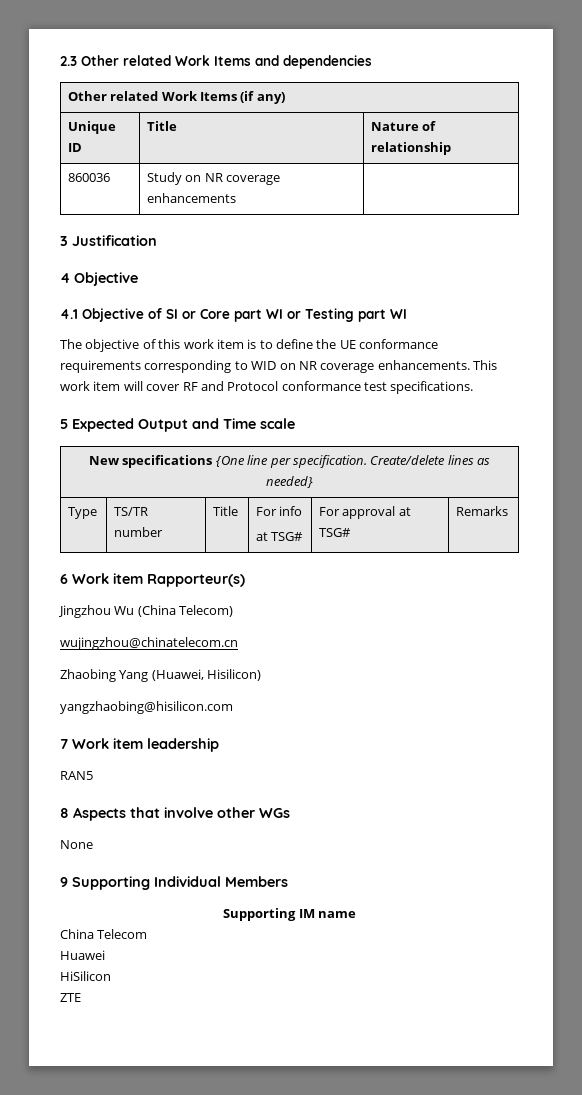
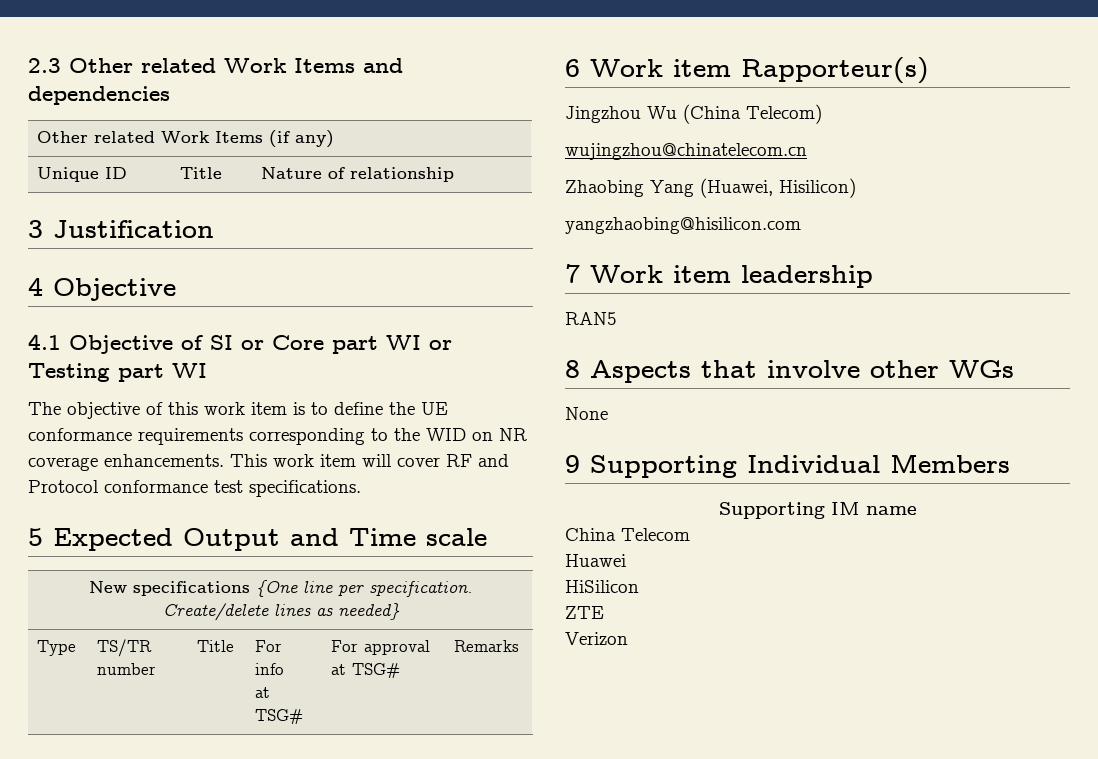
- 860036 | Study on NR coverage enhancements |
- The objective of this work item is to define the UE conformance requirements corresponding to WID on NR coverage enhancements.
+ The objective of this work item is to define the UE conformance requirements corresponding to the WID on NR coverage enhancements.
+ Verizon

